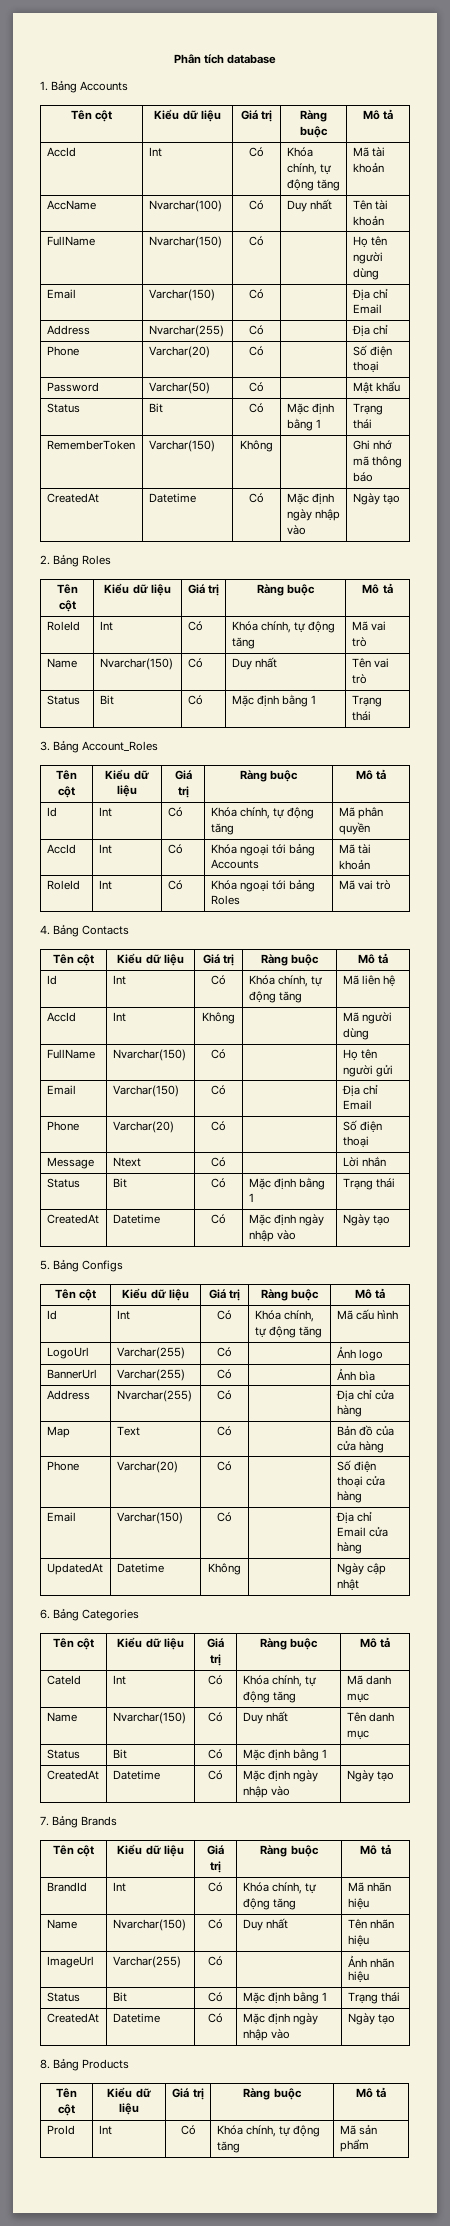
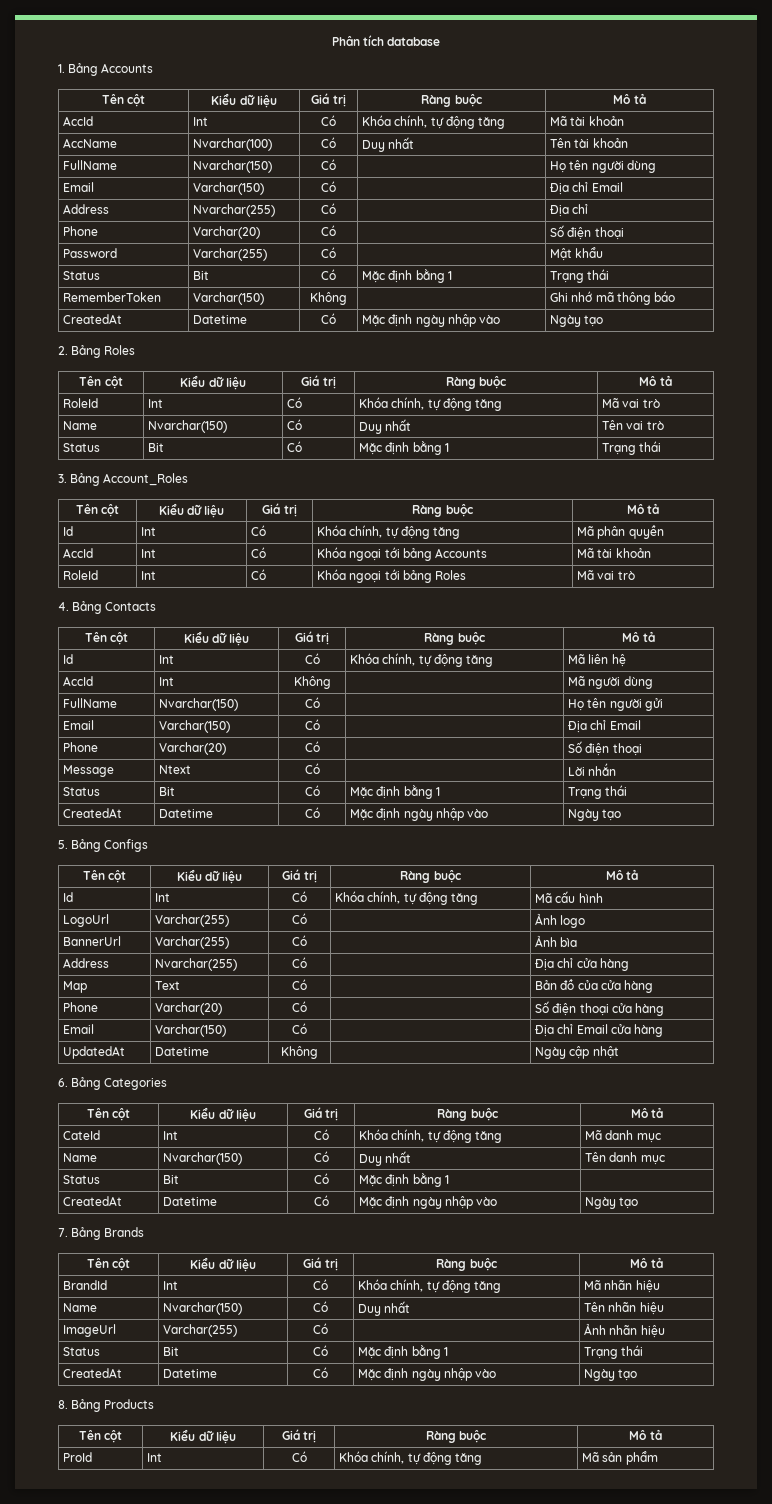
- Password | Varchar(50) | Có | | Mật khẩu
+ Password | Varchar(255) | Có | | Mật khẩu

